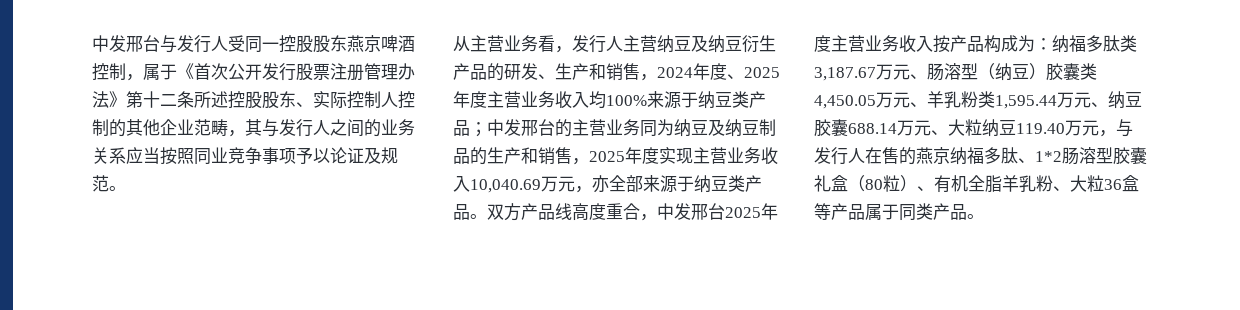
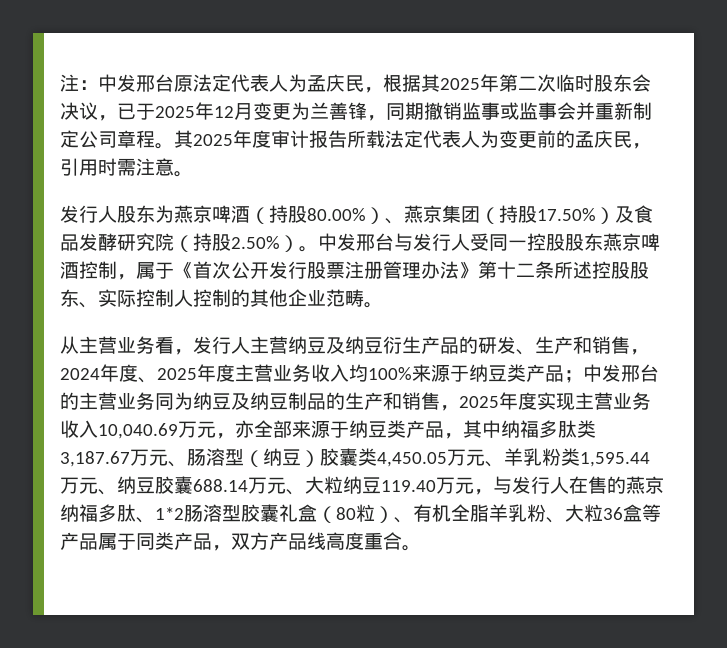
+ 注：中发邢台原法定代表人为孟庆民，根据其2025年第二次临时股东会决议，已于2025年12月变更为兰善锋，同期撤销监事或监事会并重新制定公司章程。其2025年度审计报告所载法定代表人为变更前的孟庆民，引用时需注意。
+ 发行人股东为燕京啤酒（持股80.00%）、燕京集团（持股17.50%）及食品发酵研究院（持股2.50%）。
- 中发邢台与发行人受同一控股股东燕京啤酒控制，属于《首次公开发行股票注册管理办法》第十二条所述控股股东、实际控制人控制的其他企业范畴，其与发行人之间的业务关系应当按照同业竞争事项予以论证及规范。
+ 中发邢台与发行人受同一控股股东燕京啤酒控制，属于《首次公开发行股票注册管理办法》第十二条所述控股股东、实际控制人控制的其他企业范畴。
- 中发邢台的主营业务同为纳豆及纳豆制品的生产和销售，2025年度实现主营业务收入10,040.69万元，亦全部来源于纳豆类产品。双方产品线高度重合，中发邢台2025年度主营业务收入按产品构成为：纳福多肽类3,187.67万元、肠溶型（纳豆）胶囊类4,450.05万元、羊乳粉类1,595.44万元、纳豆胶囊688.14万元、大粒纳豆119.40万元，与发行人在售的燕京纳福多肽、1*2肠溶型胶囊礼盒（80粒）、有机全脂羊乳粉、大粒36盒等产品属于同类产品。
+ 中发邢台的主营业务同为纳豆及纳豆制品的生产和销售，2025年度实现主营业务收入10,040.69万元，亦全部来源于纳豆类产品，其中纳福多肽类3,187.67万元、肠溶型（纳豆）胶囊类4,450.05万元、羊乳粉类1,595.44万元、纳豆胶囊688.14万元、大粒纳豆119.40万元，与发行人在售的燕京纳福多肽、1*2肠溶型胶囊礼盒（80粒）、有机全脂羊乳粉、大粒36盒等产品属于同类产品，双方产品线高度重合。

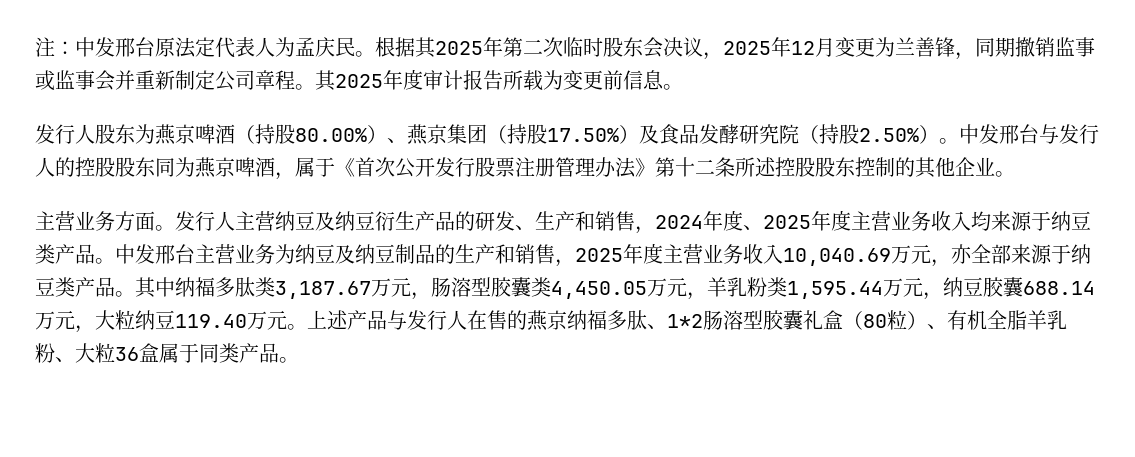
- 注：中发邢台原法定代表人为孟庆民，根据其2025年第二次临时股东会决议，已于2025年12月变更为兰善锋，同期撤销监事或监事会并重新制定公司章程。
+ 注：中发邢台原法定代表人为孟庆民。根据其2025年第二次临时股东会决议，2025年12月变更为兰善锋，同期撤销监事或监事会并重新制定公司章程。
- 其2025年度审计报告所载法定代表人为变更前的孟庆民，引用时需注意。
+ 其2025年度审计报告所载为变更前信息。
- 中发邢台与发行人受同一控股股东燕京啤酒控制，属于《首次公开发行股票注册管理办法》第十二条所述控股股东、实际控制人控制的其他企业范畴。
- 从主营业务看，发行人主营纳豆及纳豆衍生产品的研发、生产和销售，2024年度、2025年度主营业务收入均100%来源于纳豆类产品；中发邢台的主营业务同为纳豆及纳豆制品的生产和销售，2025年度实现主营业务收入10,040.69万元，亦全部来源于纳豆类产品，其中纳福多肽类3,187.67万元、肠溶型（纳豆）胶囊类4,450.05万元、羊乳粉类1,595.44万元、纳豆胶囊688.14万元、大粒纳豆119.40万元，与发行人在售的燕京纳福多肽、1*2肠溶型胶囊礼盒（80粒）、有机全脂羊乳粉、大粒36盒等产品属于同类产品，双方产品线高度重合。
+ 中发邢台与发行人的控股股东同为燕京啤酒，属于《首次公开发行股票注册管理办法》第十二条所述控股股东控制的其他企业。
+ 主营业务方面。发行人主营纳豆及纳豆衍生产品的研发、生产和销售，2024年度、2025年度主营业务收入均来源于纳豆类产品。中发邢台主营业务为纳豆及纳豆制品的生产和销售，2025年度主营业务收入10,040.69万元，亦全部来源于纳豆类产品。其中纳福多肽类3,187.67万元，肠溶型胶囊类4,450.05万元，羊乳粉类1,595.44万元，纳豆胶囊688.14万元，大粒纳豆119.40万元。上述产品与发行人在售的燕京纳福多肽、1*2肠溶型胶囊礼盒（80粒）、有机全脂羊乳粉、大粒36盒属于同类产品。

